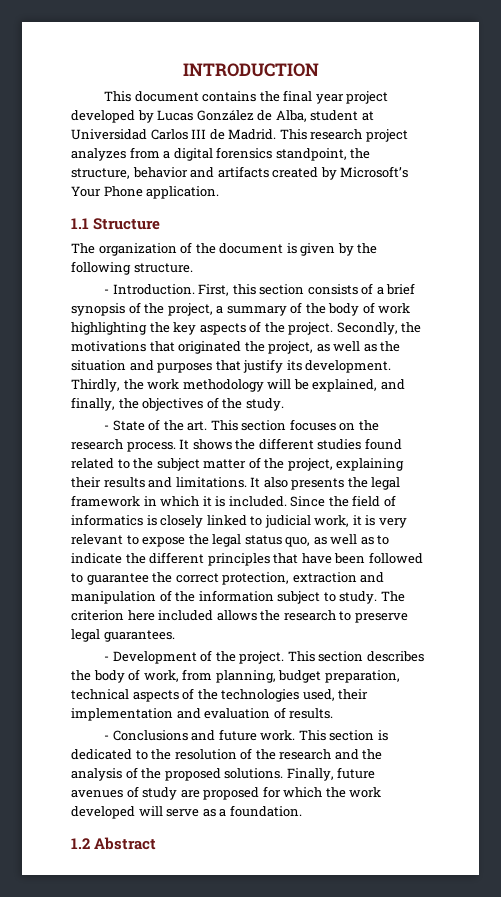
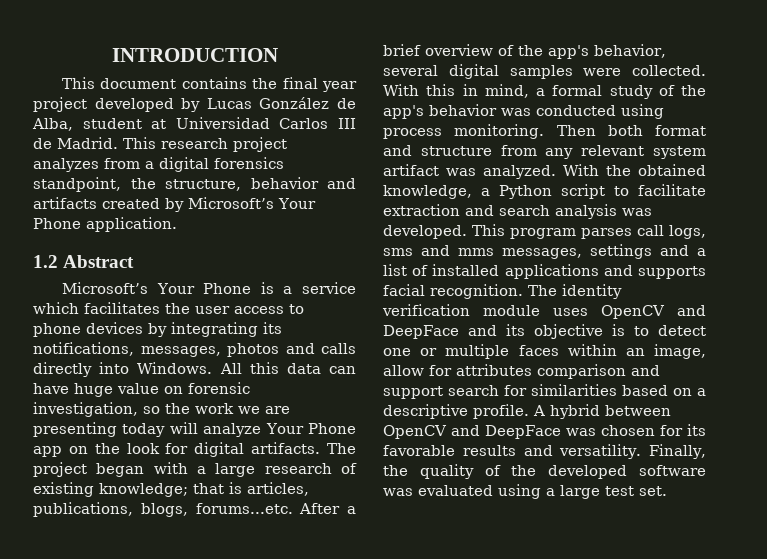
- 1.1 Structure
- The organization of the document is given by the following structure.
- - Introduction. First, this section consists of a brief synopsis of the project, a summary of the body of work highlighting the key aspects of the project. Secondly, the motivations that originated the project, as well as the situation and purposes that justify its development. Thirdly, the work methodology will be explained, and finally, the objectives of the study.
- - State of the art. This section focuses on the research process. It shows the different studies found related to the subject matter of the project, explaining their results and limitations. It also presents the legal framework in which it is included. Since the field of informatics is closely linked to judicial work, it is very relevant to expose the legal status quo, as well as to indicate the different principles that have been followed to guarantee the correct protection, extraction and manipulation of the information subject to study. The criterion here included allows the research to preserve legal guarantees.
- - Development of the project. This section describes the body of work, from planning, budget preparation, technical aspects of the technologies used, their implementation and evaluation of results.
- - Conclusions and future work. This section is dedicated to the resolution of the research and the analysis of the proposed solutions. Finally, future avenues of study are proposed for which the work developed will serve as a foundation.
  1.2 Abstract
+ Microsoft’s Your Phone is a service which facilitates the user access to phone devices by integrating its notifications, messages, photos and calls directly into Windows. All this data can have huge value on forensic investigation, so the work we are presenting today will analyze Your Phone app on the look for digital artifacts. The project began with a large research of existing knowledge; that is articles, publications, blogs, forums...etc. After a brief overview of the app's behavior, several digital samples were collected. With this in mind, a formal study of the app's behavior was conducted using process monitoring. Then both format and structure from any relevant system artifact was analyzed. With the obtained knowledge, a Python script to facilitate extraction and search analysis was developed. This program parses call logs, sms and mms messages, settings and a list of installed applications and supports facial recognition. The identity verification module uses OpenCV and DeepFace and its objective is to detect one or multiple faces within an image, allow for attributes comparison and support search for similarities based on a descriptive profile. A hybrid between OpenCV and DeepFace was chosen for its favorable results and versatility. Finally, the quality of the developed software was evaluated using a large test set.

